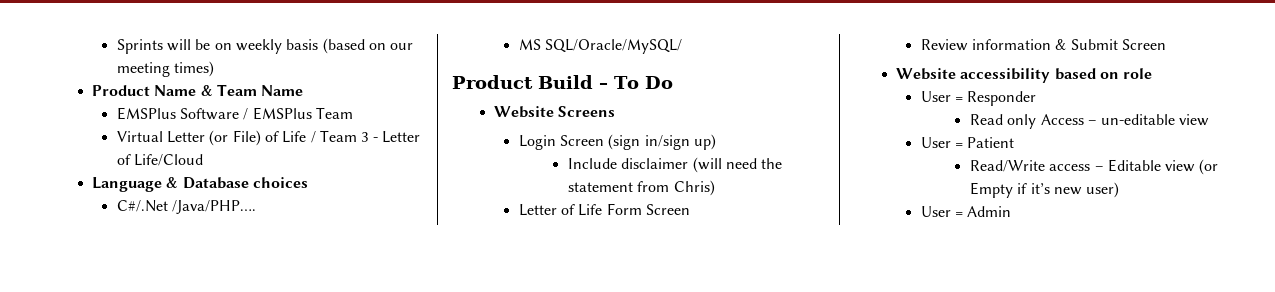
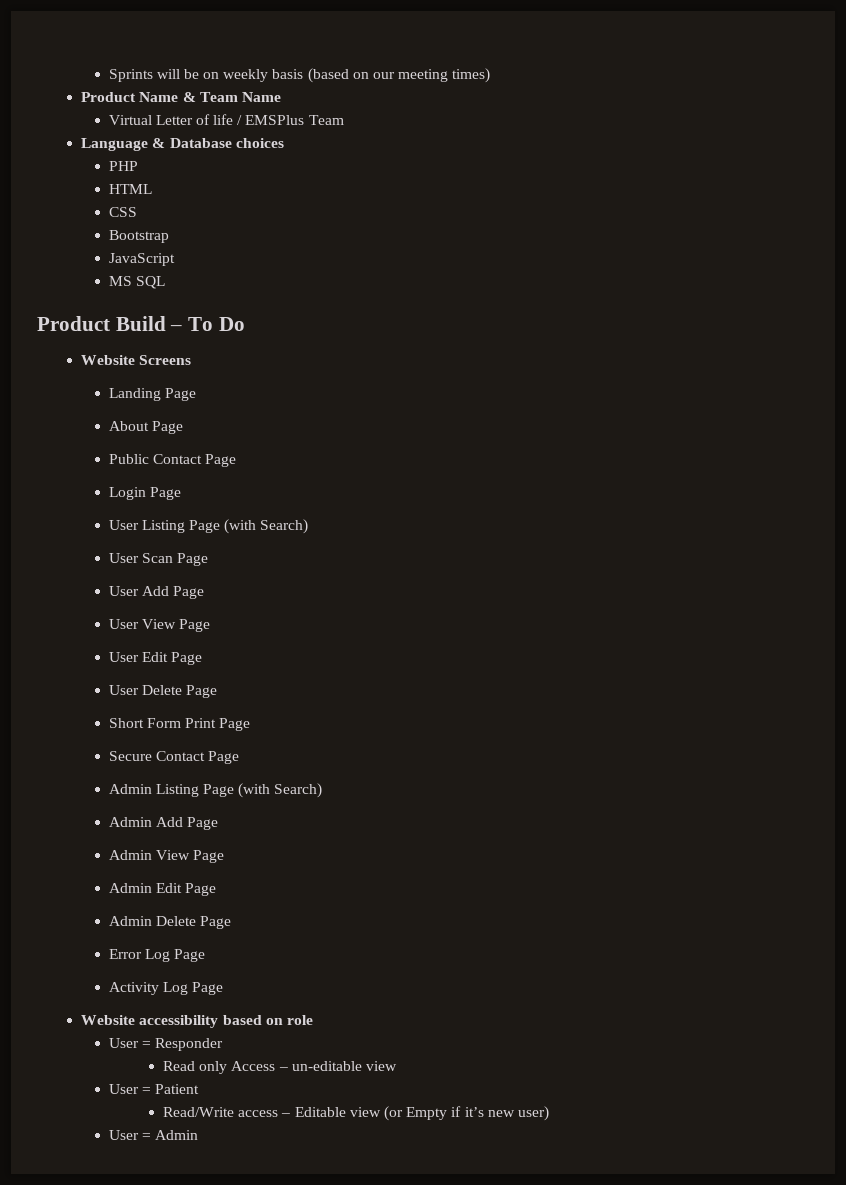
- EMSPlus Software / EMSPlus Team
+ Virtual Letter of life / EMSPlus Team
- Virtual Letter (or File) of Life / Team 3 - Letter of Life/Cloud
- C#/.Net /Java/PHP….
+ PHP
+ HTML
+ CSS
+ Bootstrap
+ JavaScript
- MS SQL/Oracle/MySQL/
+ MS SQL
- Login Screen (sign in/sign up)
- Include disclaimer (will need the statement from Chris)
- Letter of Life Form Screen
- Review information & Submit Screen
+ Landing Page
+ About Page
+ Public Contact Page
+ Login Page
+ User Listing Page (with Search)
+ User Scan Page
+ User Add Page
+ User View Page
+ User Edit Page
+ User Delete Page
+ Short Form Print Page
+ Secure Contact Page
+ Admin Listing Page (with Search)
+ Admin Add Page
+ Admin View Page
+ Admin Edit Page
+ Admin Delete Page
+ Error Log Page
+ Activity Log Page

